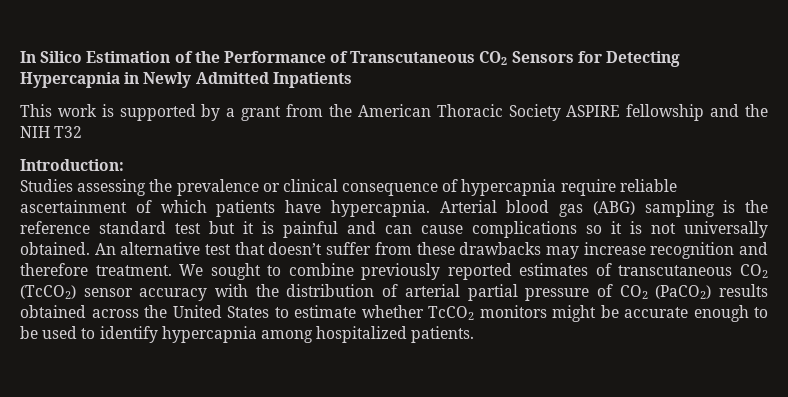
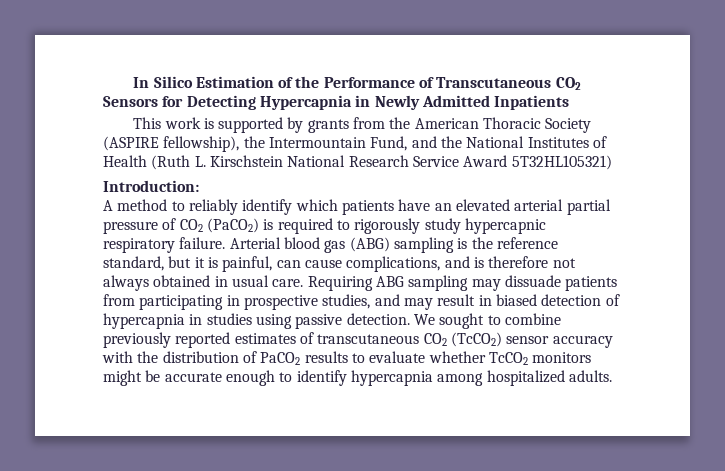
- This work is supported by a grant from the American Thoracic Society ASPIRE fellowship and the NIH T32
+ This work is supported by grants from the American Thoracic Society (ASPIRE fellowship), the Intermountain Fund, and the National Institutes of Health (Ruth L. Kirschstein National Research Service Award 5T32HL105321)
  Introduction:
- Studies assessing the prevalence or clinical consequence of hypercapnia require reliable ascertainment of which patients have hypercapnia.
+ A method to reliably identify which patients have an elevated arterial partial pressure of CO2 (PaCO2) is required to rigorously study hypercapnic respiratory failure.
- Arterial blood gas (ABG) sampling is the reference standard test but it is painful and can cause complications so it is not universally obtained. An alternative test that doesn’t suffer from these drawbacks may increase recognition and therefore treatment.
+ Arterial blood gas (ABG) sampling is the reference standard, but it is painful, can cause complications, and is therefore not always obtained in usual care. Requiring ABG sampling may dissuade patients from participating in prospective studies, and may result in biased detection of hypercapnia in studies using passive detection.
- We sought to combine previously reported estimates of transcutaneous CO2 (TcCO2) sensor accuracy with the distribution of arterial partial pressure of CO2 (PaCO2) results obtained across the United States to estimate whether TcCO2 monitors might be accurate enough to be used to identify hypercapnia among hospitalized patients.
+ We sought to combine previously reported estimates of transcutaneous CO2 (TcCO2) sensor accuracy with the distribution of PaCO2 results to evaluate whether TcCO2 monitors might be accurate enough to identify hypercapnia among hospitalized adults.

